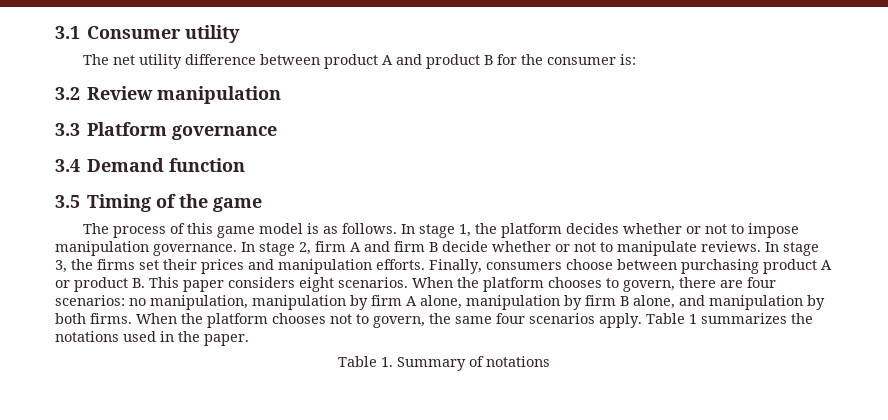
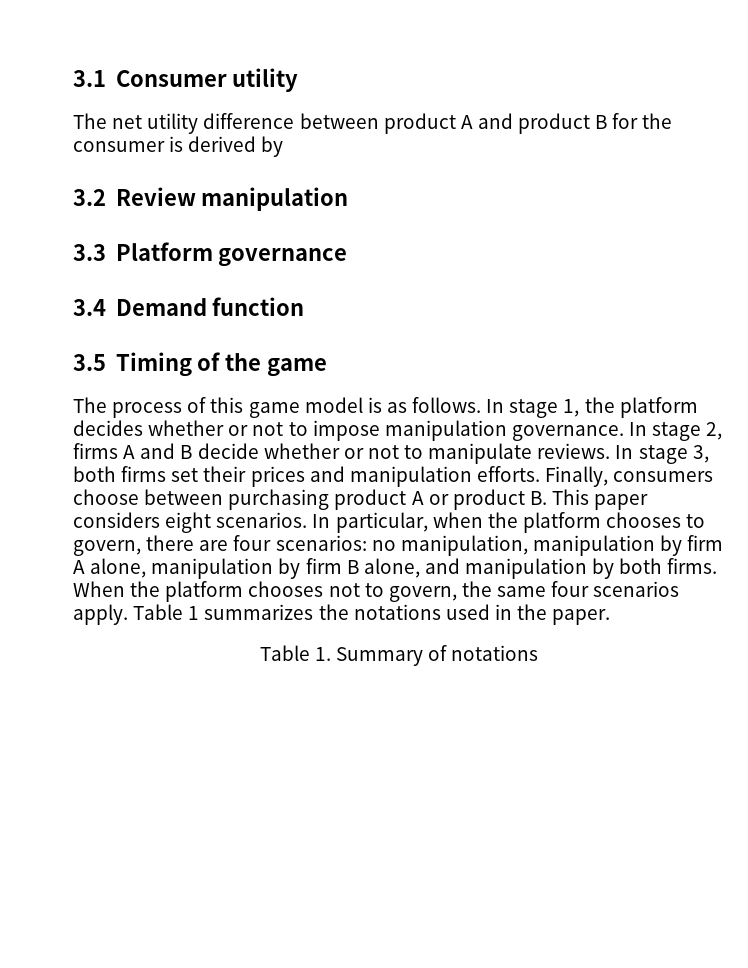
- The net utility difference between product A and product B for the consumer is:
+ The net utility difference between product A and product B for the consumer is derived by
- In stage 2, firm A and firm B decide whether or not to manipulate reviews.
+ In stage 2, firms A and B decide whether or not to manipulate reviews.
- In stage 3, the firms set their prices and manipulation efforts.
+ In stage 3, both firms set their prices and manipulation efforts.
- When the platform chooses to govern, there are four scenarios: no manipulation, manipulation by firm A alone, manipulation by firm B alone, and manipulation by both firms.
+ In particular, when the platform chooses to govern, there are four scenarios: no manipulation, manipulation by firm A alone, manipulation by firm B alone, and manipulation by both firms.

